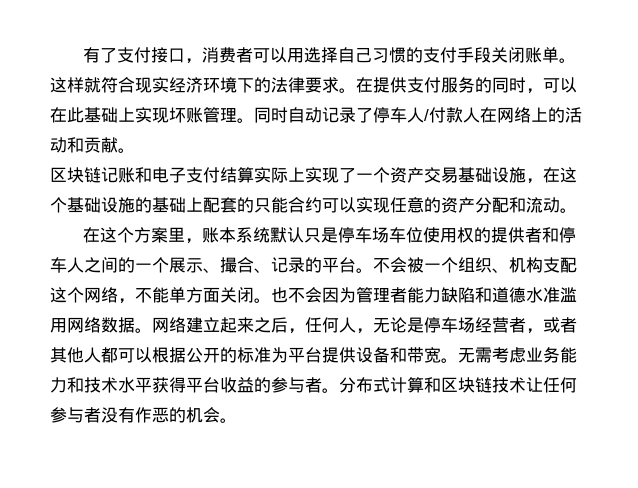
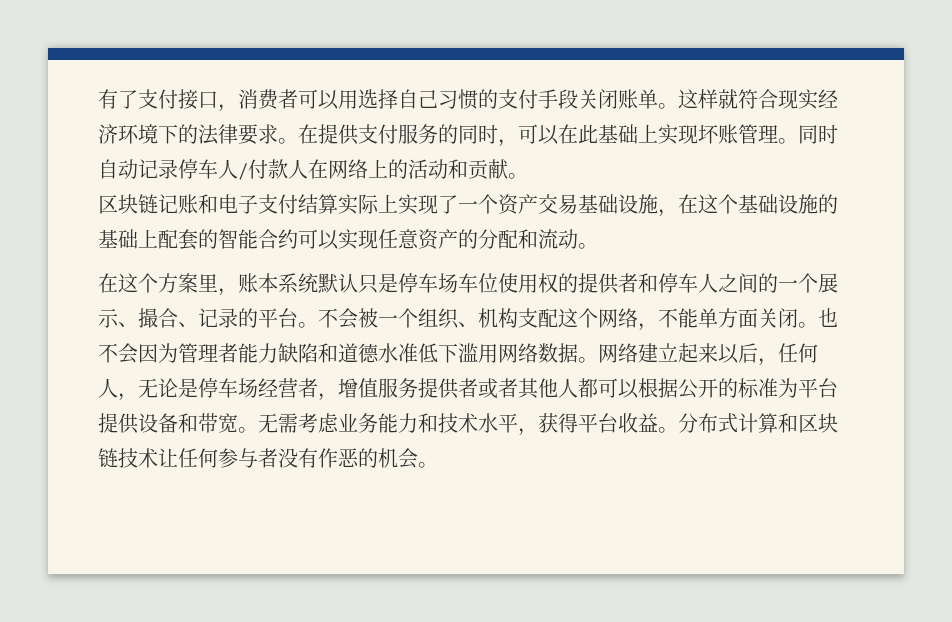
- 同时自动记录了停车人/付款人在网络上的活动和贡献。
+ 同时自动记录停车人/付款人在网络上的活动和贡献。
- 区块链记账和电子支付结算实际上实现了一个资产交易基础设施，在这个基础设施的基础上配套的只能合约可以实现任意的资产分配和流动。
+ 区块链记账和电子支付结算实际上实现了一个资产交易基础设施，在这个基础设施的基础上配套的智能合约可以实现任意资产的分配和流动。
- 也不会因为管理者能力缺陷和道德水准滥用网络数据。
+ 也不会因为管理者能力缺陷和道德水准低下滥用网络数据。
- 网络建立起来之后，任何人，无论是停车场经营者，或者其他人都可以根据公开的标准为平台提供设备和带宽。
+ 网络建立起来以后，任何人，无论是停车场经营者，增值服务提供者或者其他人都可以根据公开的标准为平台提供设备和带宽。
- 无需考虑业务能力和技术水平获得平台收益的参与者。
+ 无需考虑业务能力和技术水平，获得平台收益。

